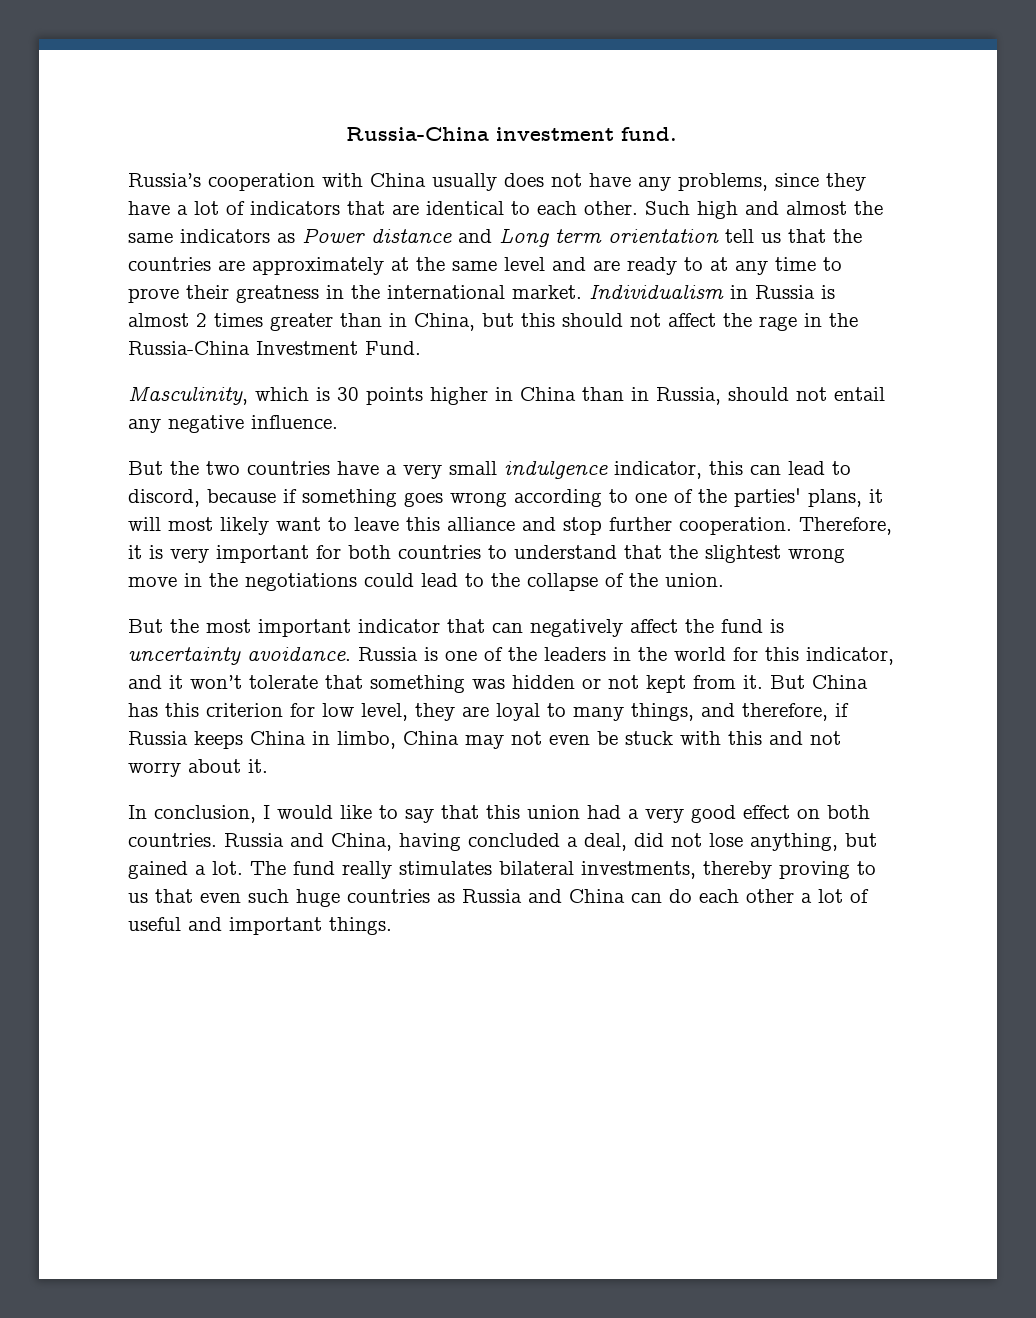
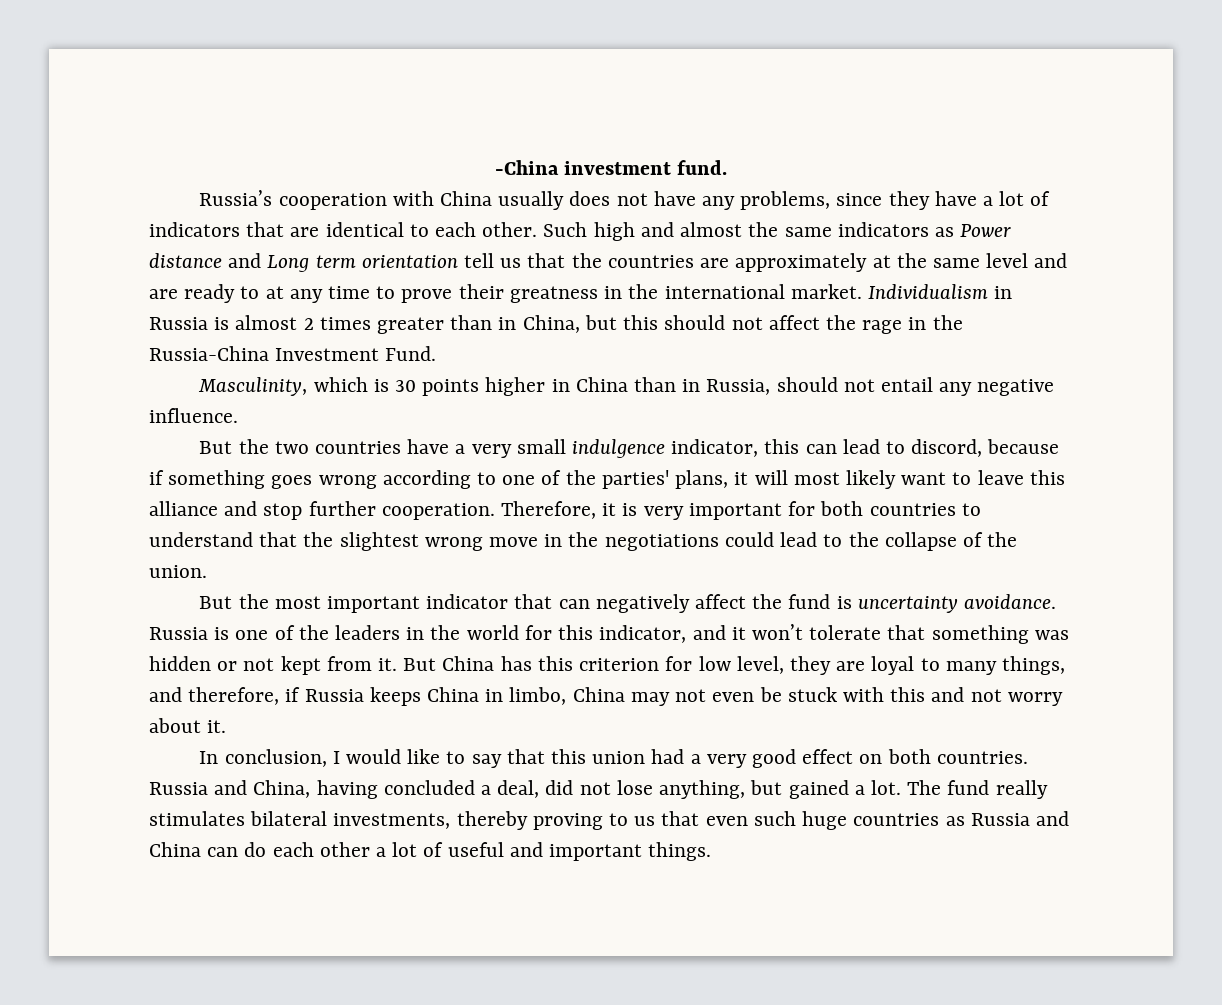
- Russia-China investment fund.
+ -China investment fund.

